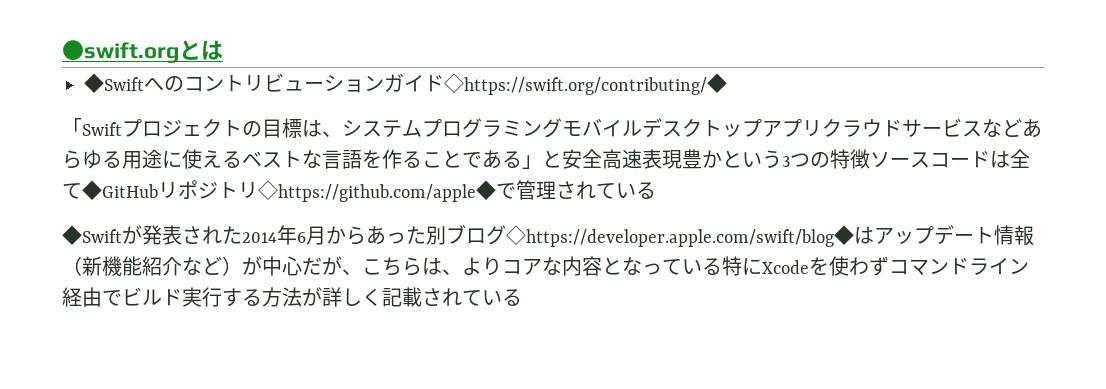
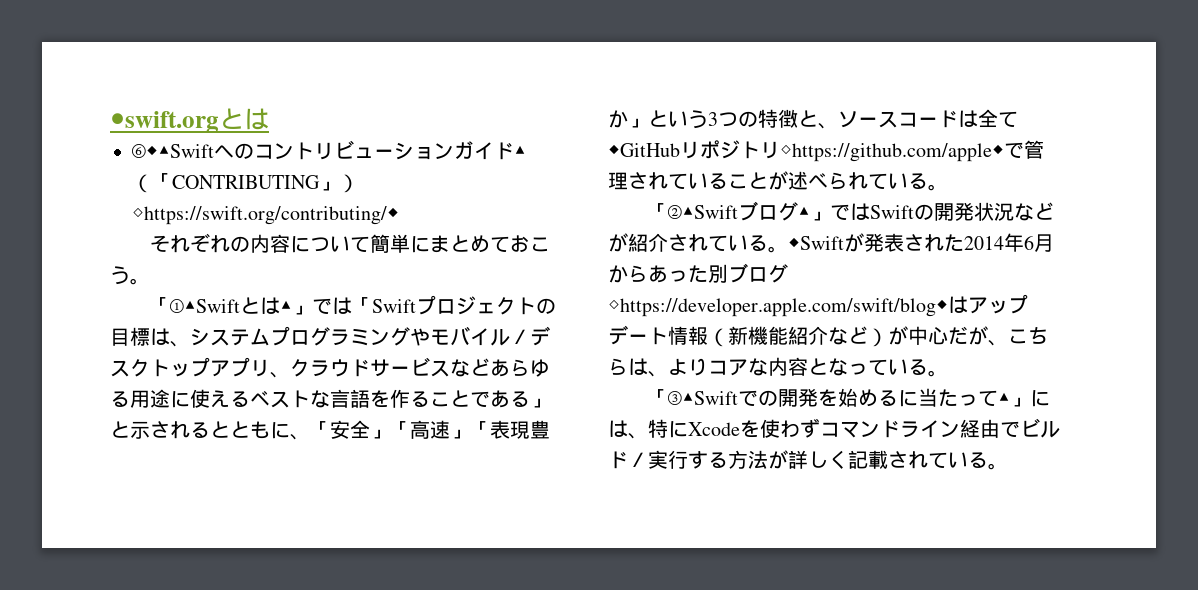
- ◆Swiftへのコントリビューションガイド◇https://swift.org/contributing/◆
- 「Swiftプロジェクトの目標は、システムプログラミングモバイルデスクトップアプリクラウドサービスなどあらゆる用途に使えるベストな言語を作ることである」と安全高速表現豊かという3つの特徴ソースコードは全て◆GitHubリポジトリ◇https://github.com/apple◆で管理されている
- ◆Swiftが発表された2014年6月からあった別ブログ◇https://developer.apple.com/swift/blog◆はアップデート情報（新機能紹介など）が中心だが、こちらは、よりコアな内容となっている特にXcodeを使わずコマンドライン経由でビルド実行する方法が詳しく記載されている
+ ⑥◆▲Swiftへのコントリビューションガイド▲（「CONTRIBUTING」）◇https://swift.org/contributing/◆
+ それぞれの内容について簡単にまとめておこう。
+ 「①▲Swiftとは▲」では「Swiftプロジェクトの目標は、システムプログラミングやモバイル／デスクトップアプリ、クラウドサービスなどあらゆる用途に使えるベストな言語を作ることである」と示されるとともに、「安全」「高速」「表現豊か」という3つの特徴と、ソースコードは全て◆GitHubリポジトリ◇https://github.com/apple◆で管理されていることが述べられている。
+ 「②▲Swiftブログ▲」ではSwiftの開発状況などが紹介されている。◆Swiftが発表された2014年6月からあった別ブログ◇https://developer.apple.com/swift/blog◆はアップデート情報（新機能紹介など）が中心だが、こちらは、よりコアな内容となっている。
+ 「③▲Swiftでの開発を始めるに当たって▲」には、特にXcodeを使わずコマンドライン経由でビルド／実行する方法が詳しく記載されている。

